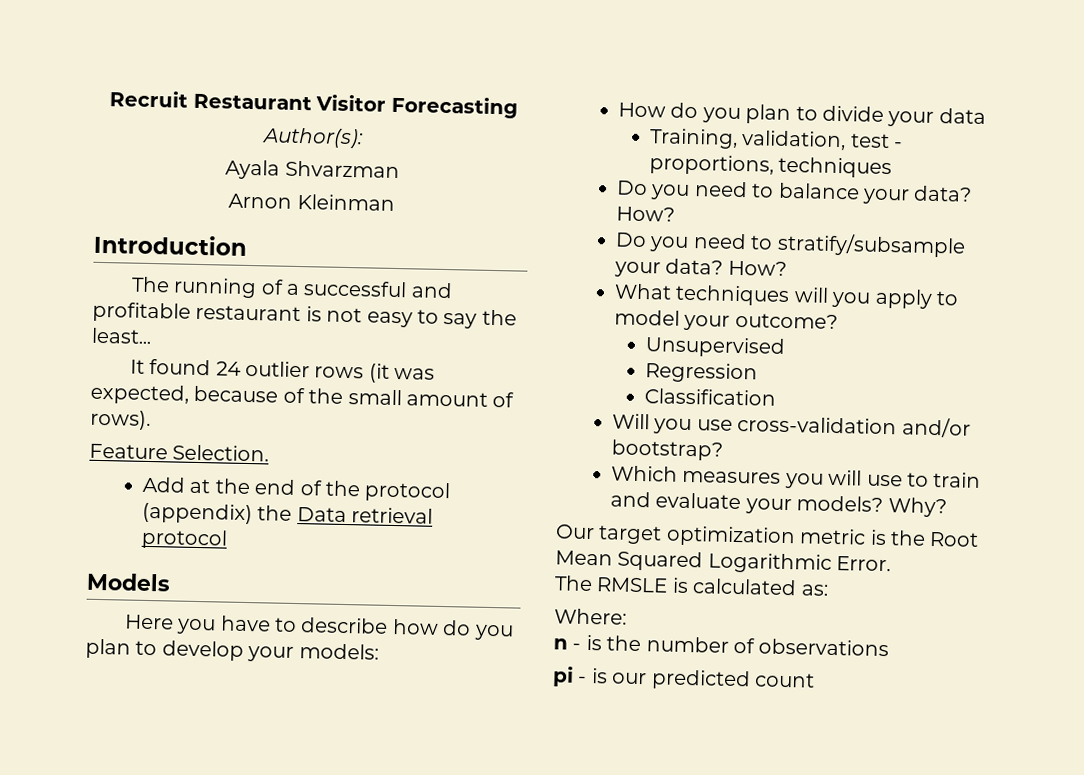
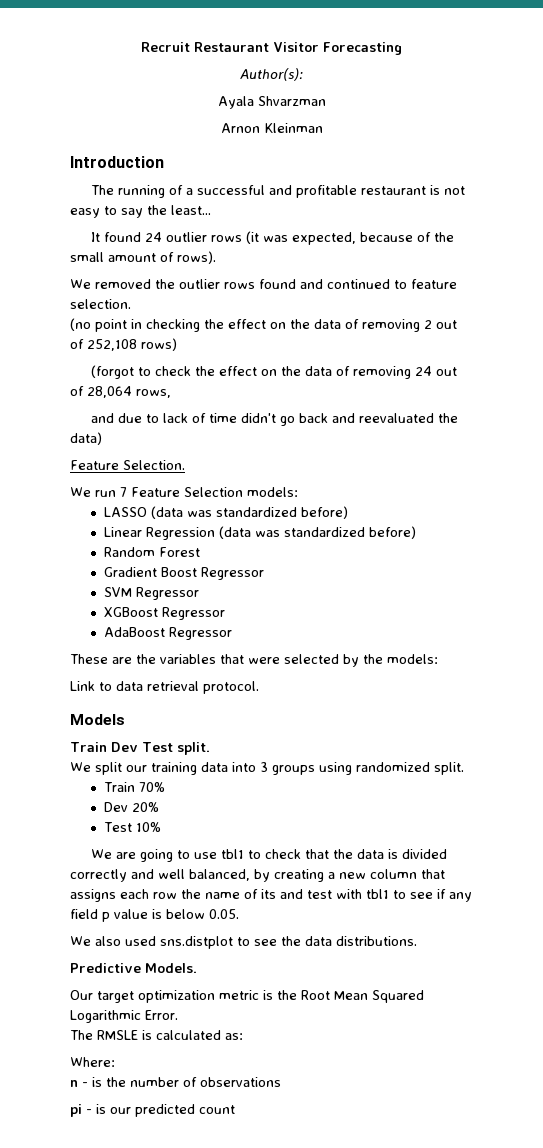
+ We removed the outlier rows found and continued to feature selection.
+ (no point in checking the effect on the data of removing 2 out of 252,108 rows)
+ (forgot to check the effect on the data of removing 24 out of 28,064 rows,
+ and due to lack of time didn't go back and reevaluated the data)
  Feature Selection.
- Add at the end of the protocol (appendix) the Data retrieval protocol
+ We run 7 Feature Selection models:
+ LASSO (data was standardized before)
+ Linear Regression (data was standardized before)
+ Random Forest
+ Gradient Boost Regressor
+ SVM Regressor
+ XGBoost Regressor
+ AdaBoost Regressor
+ These are the variables that were selected by the models:
+ Link to data retrieval protocol.
  Models
- Here you have to describe how do you plan to develop your models:
- How do you plan to divide your data
- Training, validation, test - proportions, techniques
- Do you need to balance your data? How?
- Do you need to stratify/subsample your data? How?
- What techniques will you apply to model your outcome?
- Unsupervised
- Regression
- Classification
- Will you use cross-validation and/or bootstrap?
- Which measures you will use to train and evaluate your models? Why?
+ Train Dev Test split.
+ We split our training data into 3 groups using randomized split.
+ Train 70%
+ Dev 20%
+ Test 10%
+ We are going to use tbl1 to check that the data is divided correctly and well balanced, by creating a new column that assigns each row the name of its and test with tbl1 to see if any field p value is below 0.05.
+ We also used sns.distplot to see the data distributions.
+ Predictive Models.

